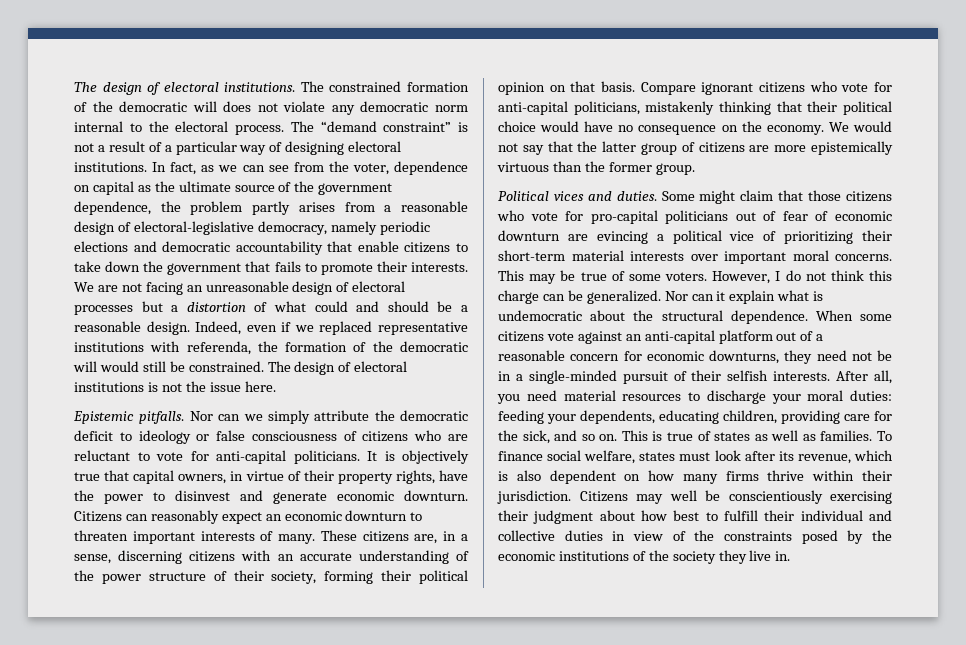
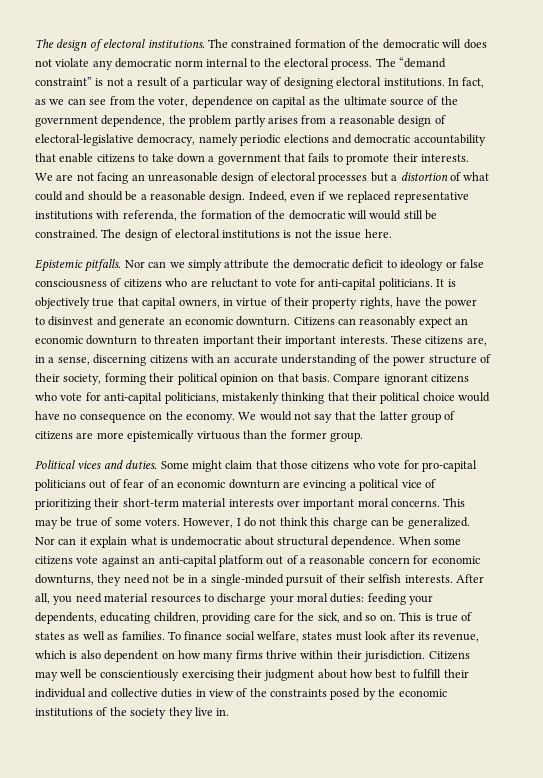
- In fact, as we can see from the voter, dependence on capital as the ultimate source of the government dependence, the problem partly arises from a reasonable design of electoral-legislative democracy, namely periodic elections and democratic accountability that enable citizens to take down the government that fails to promote their interests.
+ In fact, as we can see from the voter, dependence on capital as the ultimate source of the government dependence, the problem partly arises from a reasonable design of electoral-legislative democracy, namely periodic elections and democratic accountability that enable citizens to take down a government that fails to promote their interests.
- It is objectively true that capital owners, in virtue of their property rights, have the power to disinvest and generate economic downturn.
+ It is objectively true that capital owners, in virtue of their property rights, have the power to disinvest and generate an economic downturn.
- Citizens can reasonably expect an economic downturn to threaten important interests of many.
+ Citizens can reasonably expect an economic downturn to threaten important their important interests.
- Some might claim that those citizens who vote for pro-capital politicians out of fear of economic downturn are evincing a political vice of prioritizing their short-term material interests over important moral concerns.
+ Some might claim that those citizens who vote for pro-capital politicians out of fear of an economic downturn are evincing a political vice of prioritizing their short-term material interests over important moral concerns.
- Nor can it explain what is undemocratic about the structural dependence.
+ Nor can it explain what is undemocratic about structural dependence.

